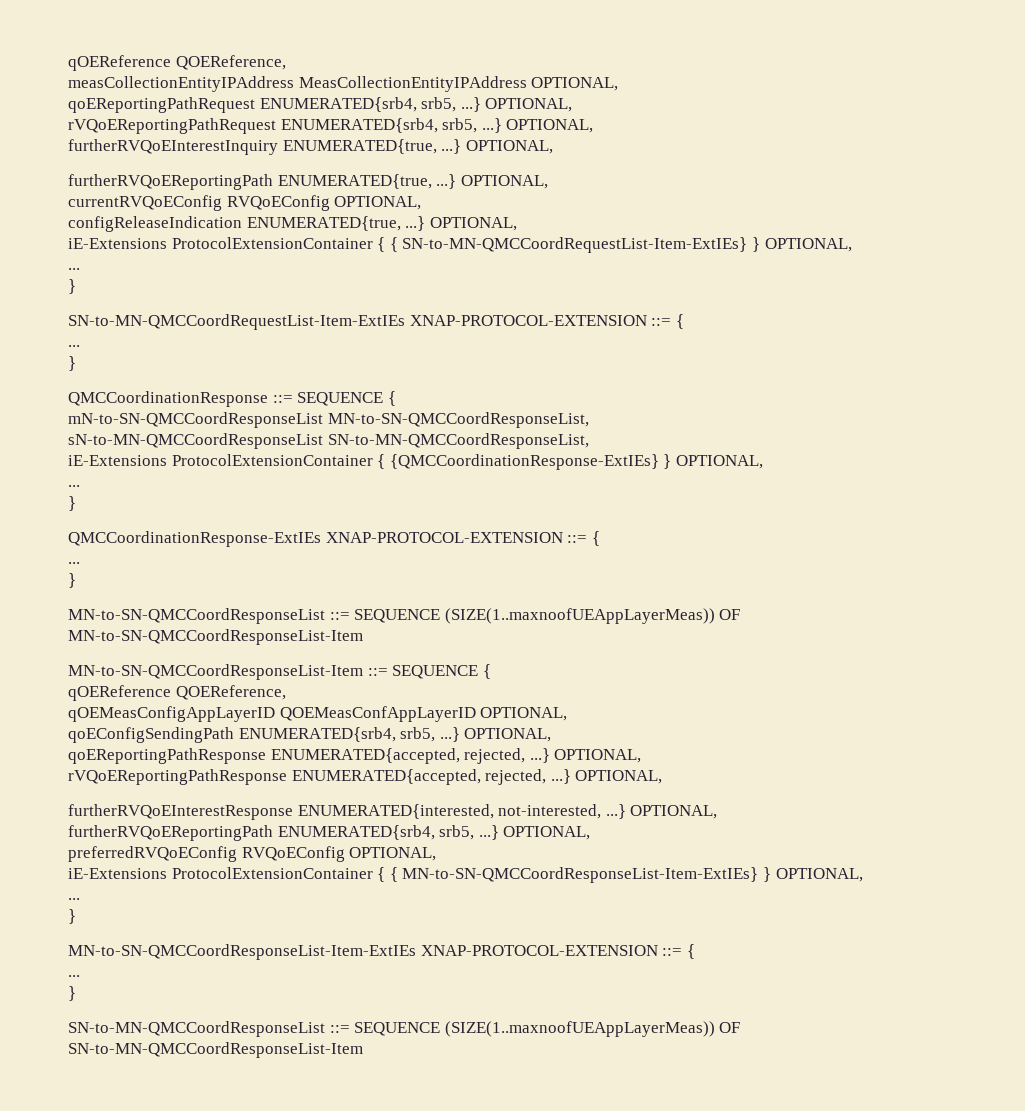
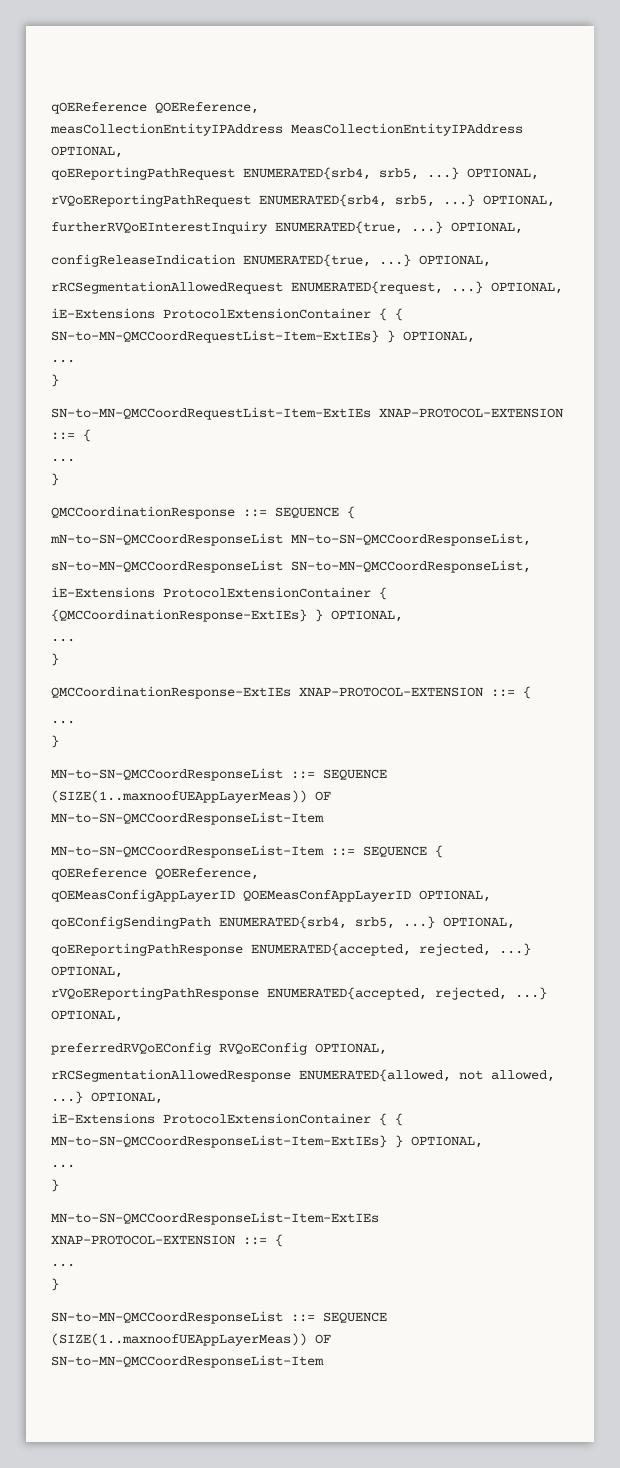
- furtherRVQoEReportingPath ENUMERATED{true, ...} OPTIONAL,
- currentRVQoEConfig RVQoEConfig OPTIONAL,
  configReleaseIndication ENUMERATED{true, ...} OPTIONAL,
+ rRCSegmentationAllowedRequest ENUMERATED{request, ...} OPTIONAL,
- furtherRVQoEInterestResponse ENUMERATED{interested, not-interested, ...} OPTIONAL,
- furtherRVQoEReportingPath ENUMERATED{srb4, srb5, ...} OPTIONAL,
  preferredRVQoEConfig RVQoEConfig OPTIONAL,
+ rRCSegmentationAllowedResponse ENUMERATED{allowed, not allowed, ...} OPTIONAL,

